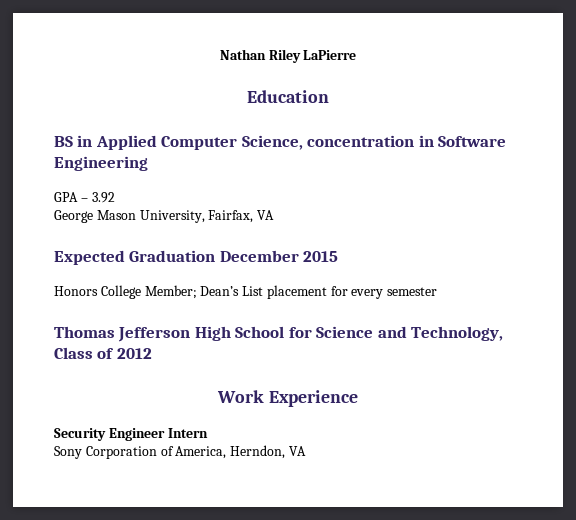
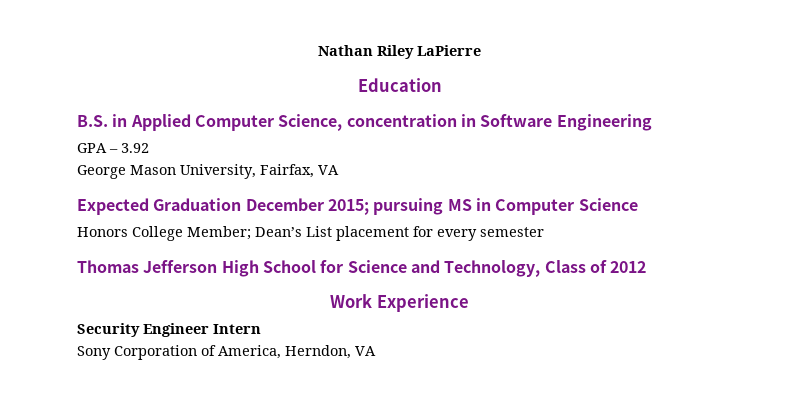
- BS in Applied Computer Science, concentration in Software Engineering
+ B.S. in Applied Computer Science, concentration in Software Engineering
- Expected Graduation December 2015
+ Expected Graduation December 2015; pursuing MS in Computer Science

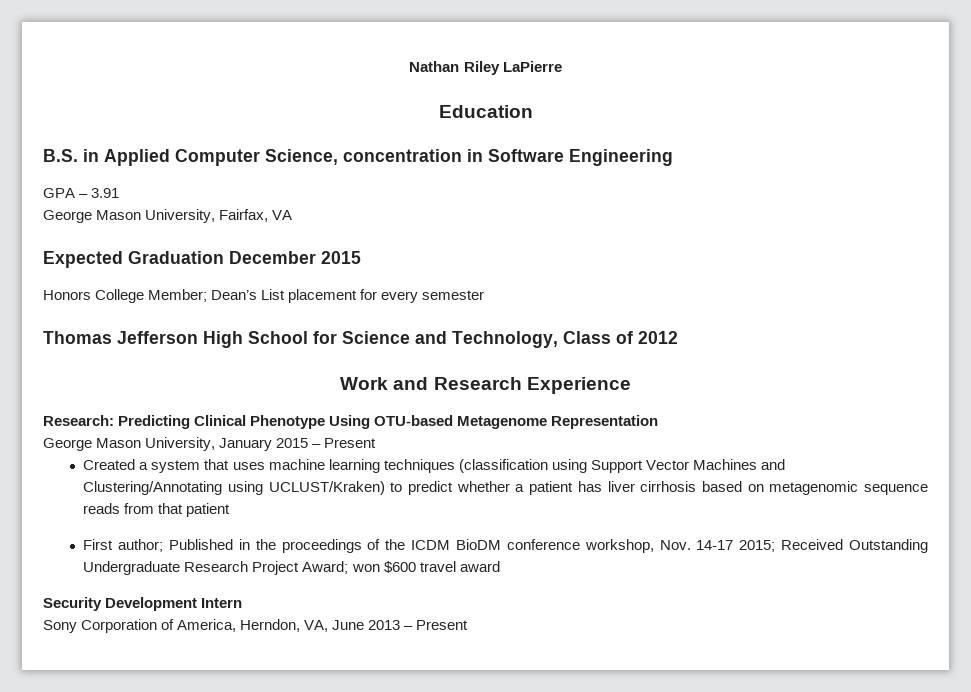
- GPA – 3.92
+ GPA – 3.91
- Expected Graduation December 2015; pursuing MS in Computer Science
+ Expected Graduation December 2015
- Work Experience
+ Work and Research Experience
+ Research: Predicting Clinical Phenotype Using OTU-based Metagenome Representation
+ George Mason University, January 2015 – Present
+ Created a system that uses machine learning techniques (classification using Support Vector Machines and Clustering/Annotating using UCLUST/Kraken) to predict whether a patient has liver cirrhosis based on metagenomic sequence reads from that patient
+ First author; Published in the proceedings of the ICDM BioDM conference workshop, Nov. 14-17 2015; Received Outstanding Undergraduate Research Project Award; won $600 travel award
- Security Engineer Intern
+ Security Development Intern
- Sony Corporation of America, Herndon, VA
+ Sony Corporation of America, Herndon, VA, June 2013 – Present

